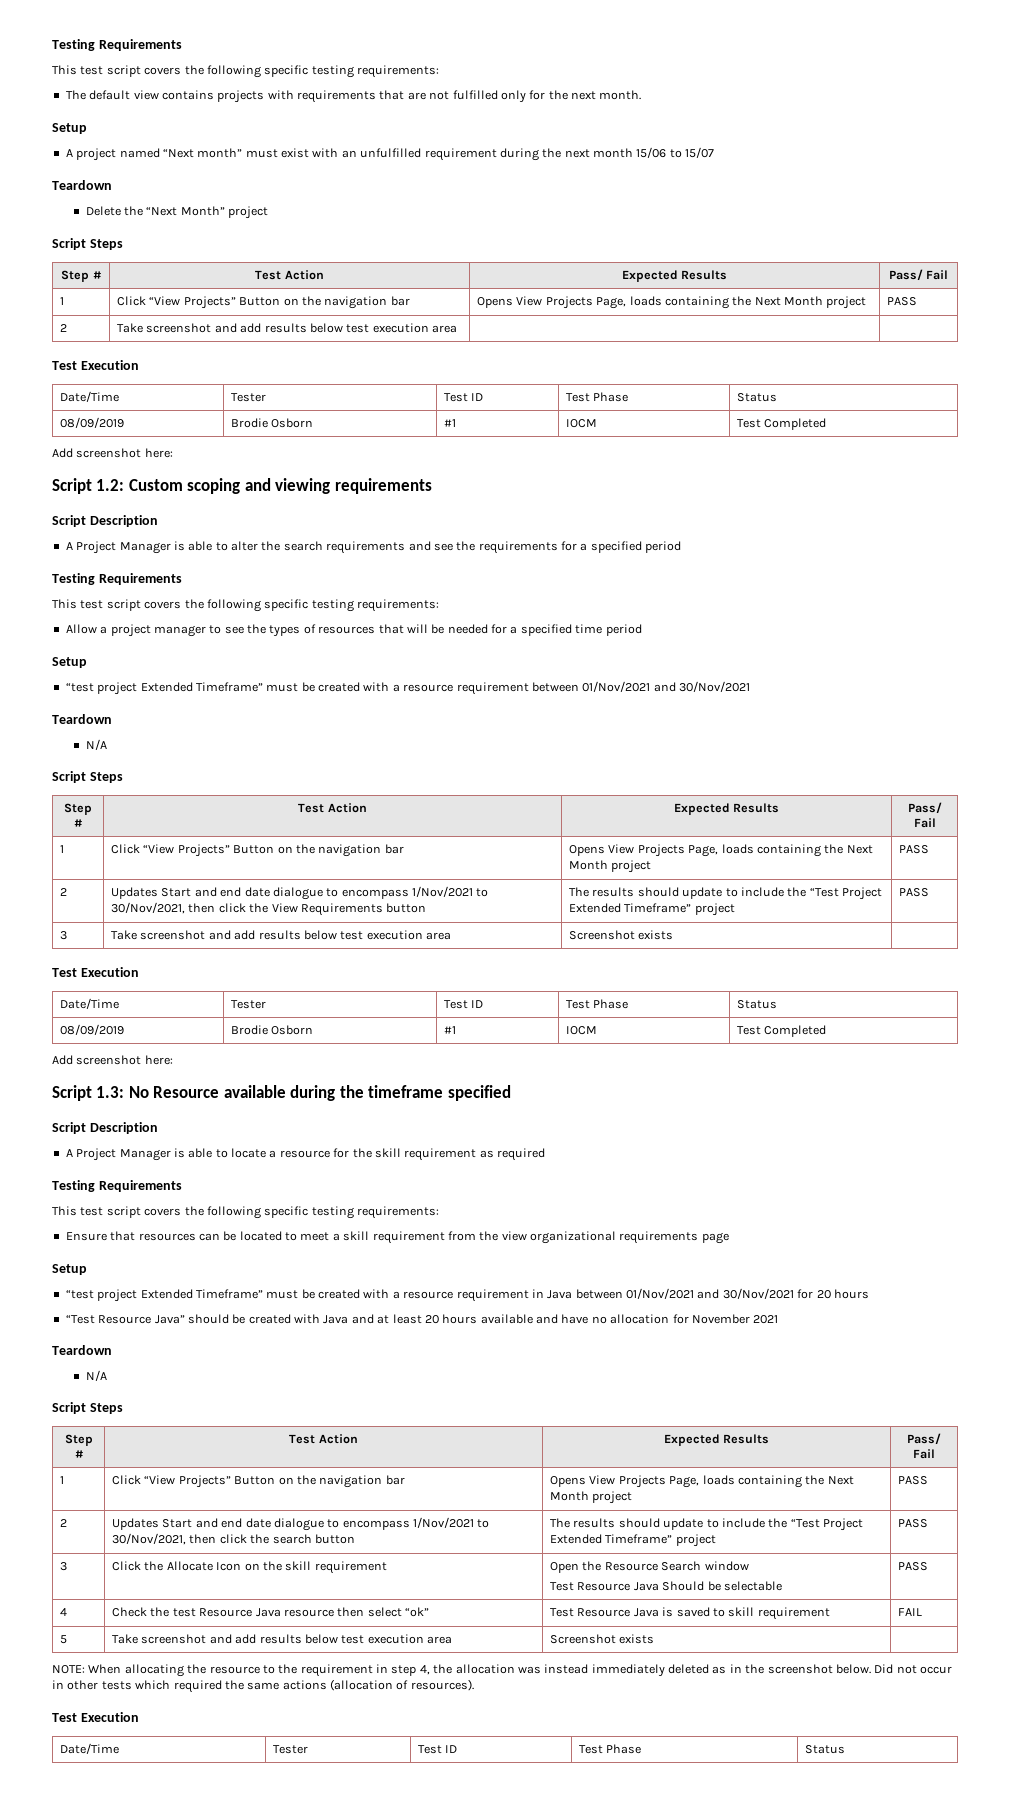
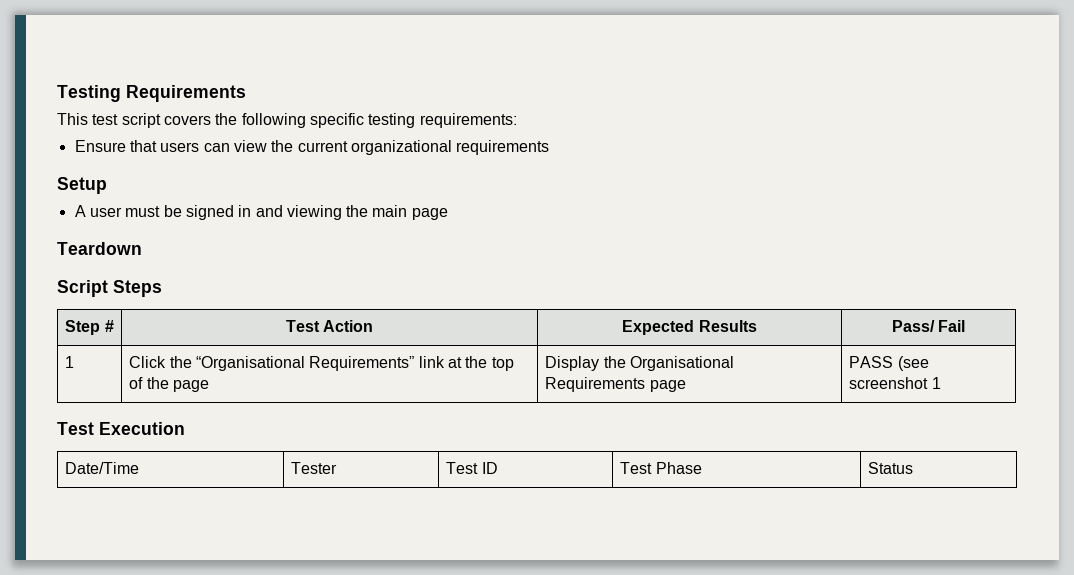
- The default view contains projects with requirements that are not fulfilled only for the next month.
+ Ensure that users can view the current organizational requirements
  Setup
- A project named “Next month” must exist with an unfulfilled requirement during the next month 15/06 to 15/07
+ A user must be signed in and viewing the main page
  Teardown
- Delete the “Next Month” project
  Script Steps
  Step # | Test Action | Expected Results | Pass/ Fail
- 1 | Click “View Projects” Button on the navigation bar | Opens View Projects Page, loads containing the Next Month project | PASS
- 2 | Take screenshot and add results below test execution area | |
- Test Execution
- Date/Time | Tester | Test ID | Test Phase | Status
- 08/09/2019 | Brodie Osborn | #1 | IOCM | Test Completed
- Add screenshot here:
- Script 1.2: Custom scoping and viewing requirements
- Script Description
- A Project Manager is able to alter the search requirements and see the requirements for a specified period
- Testing Requirements
- This test script covers the following specific testing requirements:
- Allow a project manager to see the types of resources that will be needed for a specified time period
- Setup
- “test project Extended Timeframe” must be created with a resource requirement between 01/Nov/2021 and 30/Nov/2021
- Teardown
- N/A
- Script Steps
- Step # | Test Action | Expected Results | Pass/ Fail
- 1 | Click “View Projects” Button on the navigation bar | Opens View Projects Page, loads containing the Next Month project | PASS
- 2 | Updates Start and end date dialogue to encompass 1/Nov/2021 to 30/Nov/2021, then click the View Requirements button | The results should update to include the “Test Project Extended Timeframe” project | PASS
- 3 | Take screenshot and add results below test execution area | Screenshot exists |
- Test Execution
- Date/Time | Tester | Test ID | Test Phase | Status
- 08/09/2019 | Brodie Osborn | #1 | IOCM | Test Completed
- Add screenshot here:
- Script 1.3: No Resource available during the timeframe specified
- Script Description
- A Project Manager is able to locate a resource for the skill requirement as required
- Testing Requirements
- This test script covers the following specific testing requirements:
- Ensure that resources can be located to meet a skill requirement from the view organizational requirements page
- Setup
- “test project Extended Timeframe” must be created with a resource requirement in Java between 01/Nov/2021 and 30/Nov/2021 for 20 hours
- “Test Resource Java” should be created with Java and at least 20 hours available and have no allocation for November 2021
- Teardown
- N/A
- Script Steps
- Step # | Test Action | Expected Results | Pass/ Fail
- 1 | Click “View Projects” Button on the navigation bar | Opens View Projects Page, loads containing the Next Month project | PASS
- 2 | Updates Start and end date dialogue to encompass 1/Nov/2021 to 30/Nov/2021, then click the search button | The results should update to include the “Test Project Extended Timeframe” project | PASS
- 3 | Click the Allocate Icon on the skill requirement | Open the Resource Search window
- Test Resource Java Should be selectable | PASS
- 4 | Check the test Resource Java resource then select “ok” | Test Resource Java is saved to skill requirement | FAIL
- 5 | Take screenshot and add results below test execution area | Screenshot exists |
- NOTE: When allocating the resource to the requirement in step 4, the allocation was instead immediately deleted as in the screenshot below. Did not occur in other tests which required the same actions (allocation of resources).
+ 1 | Click the “Organisational Requirements” link at the top of the page | Display the Organisational Requirements page | PASS (see screenshot 1

